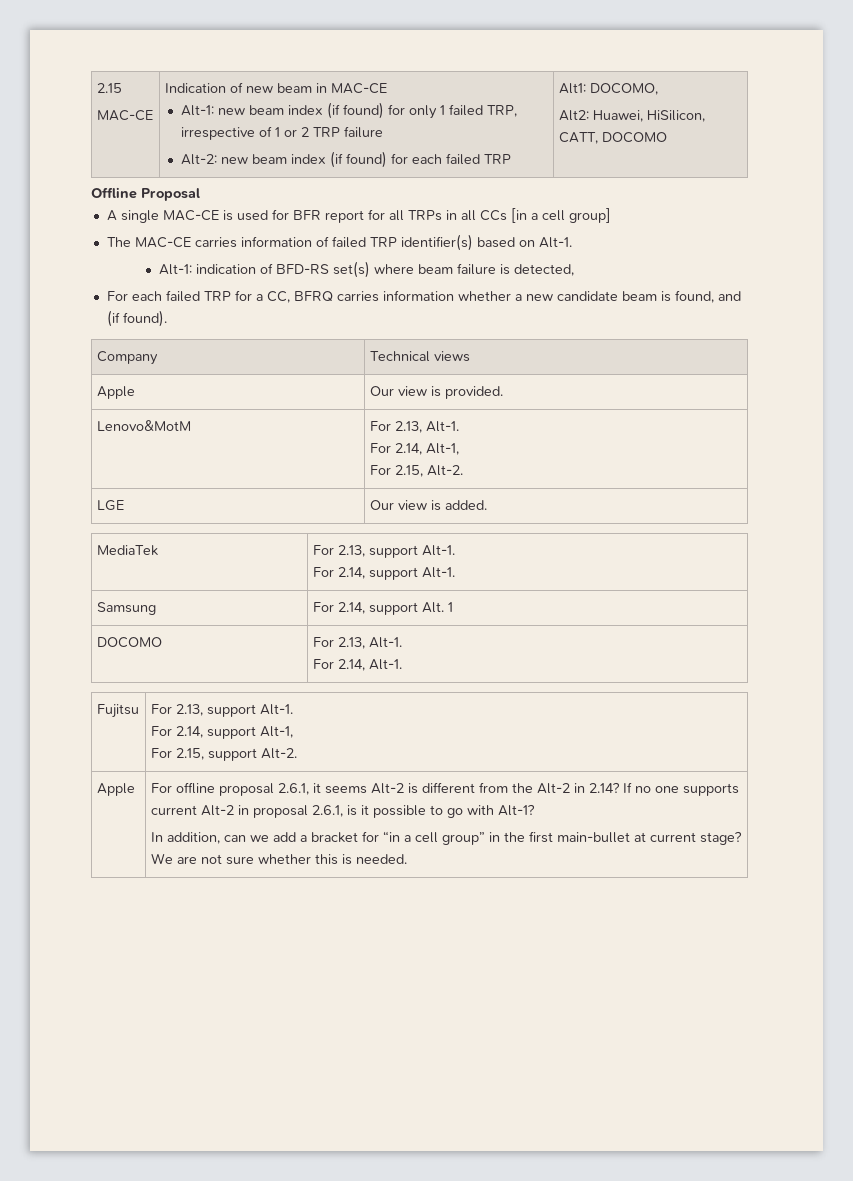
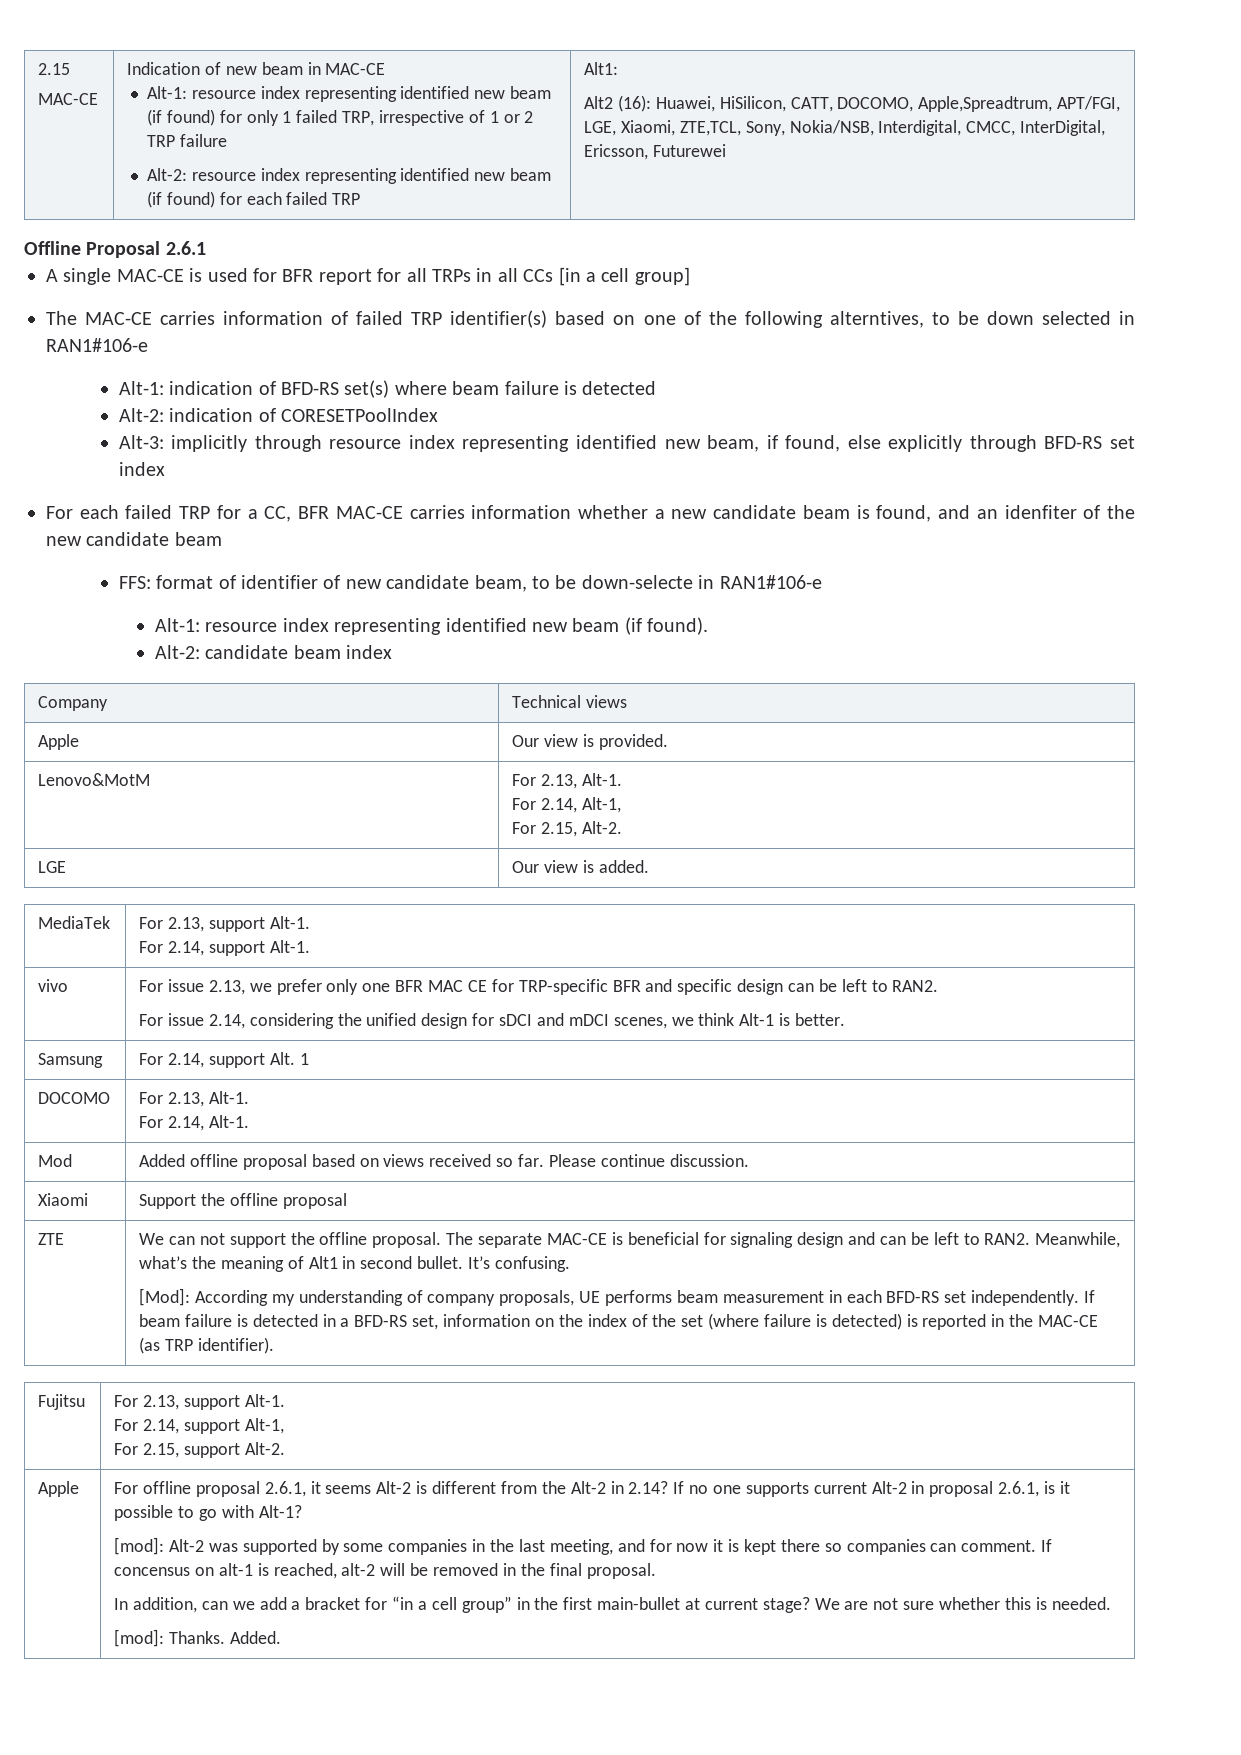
- Alt-1: new beam index (if found) for only 1 failed TRP, irrespective of 1 or 2 TRP failure
+ Alt-1: resource index representing identified new beam (if found) for only 1 failed TRP, irrespective of 1 or 2 TRP failure
- Alt-2: new beam index (if found) for each failed TRP
+ Alt-2: resource index representing identified new beam (if found) for each failed TRP
- Alt1: DOCOMO,
- Alt2: Huawei, HiSilicon, CATT, DOCOMO
+ Alt1:
+ Alt2 (16): Huawei, HiSilicon, CATT, DOCOMO, Apple,Spreadtrum, APT/FGI, LGE, Xiaomi, ZTE,TCL, Sony, Nokia/NSB, Interdigital, CMCC, InterDigital, Ericsson, Futurewei
- Offline Proposal
+ Offline Proposal 2.6.1
- The MAC-CE carries information of failed TRP identifier(s) based on Alt-1.
+ The MAC-CE carries information of failed TRP identifier(s) based on one of the following alterntives, to be down selected in RAN1#106-e
- Alt-1: indication of BFD-RS set(s) where beam failure is detected,
+ Alt-1: indication of BFD-RS set(s) where beam failure is detected
+ Alt-2: indication of CORESETPoolIndex
+ Alt-3: implicitly through resource index representing identified new beam, if found, else explicitly through BFD-RS set index
- For each failed TRP for a CC, BFRQ carries information whether a new candidate beam is found, and (if found).
+ For each failed TRP for a CC, BFR MAC-CE carries information whether a new candidate beam is found, and an idenfiter of the new candidate beam
+ FFS: format of identifier of new candidate beam, to be down-selecte in RAN1#106-e
+ Alt-1: resource index representing identified new beam (if found).
+ Alt-2: candidate beam index
+ vivo | For issue 2.13, we prefer only one BFR MAC CE for TRP-specific BFR and specific design can be left to RAN2.
+ For issue 2.14, considering the unified design for sDCI and mDCI scenes, we think Alt-1 is better.
+ Mod | Added offline proposal based on views received so far. Please continue discussion.
+ Xiaomi | Support the offline proposal
+ ZTE | We can not support the offline proposal. The separate MAC-CE is beneficial for signaling design and can be left to RAN2. Meanwhile, what’s the meaning of Alt1 in second bullet. It’s confusing.
+ [Mod]: According my understanding of company proposals, UE performs beam measurement in each BFD-RS set independently. If beam failure is detected in a BFD-RS set, information on the index of the set (where failure is detected) is reported in the MAC-CE (as TRP identifier).
+ [mod]: Alt-2 was supported by some companies in the last meeting, and for now it is kept there so companies can comment. If concensus on alt-1 is reached, alt-2 will be removed in the final proposal.
+ [mod]: Thanks. Added.

